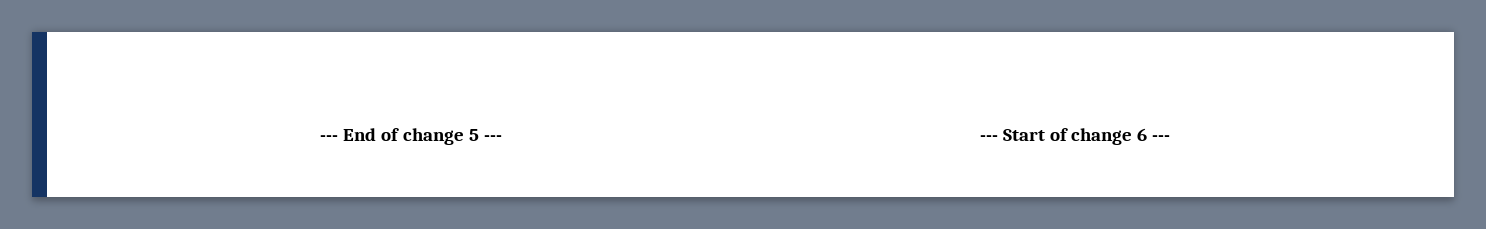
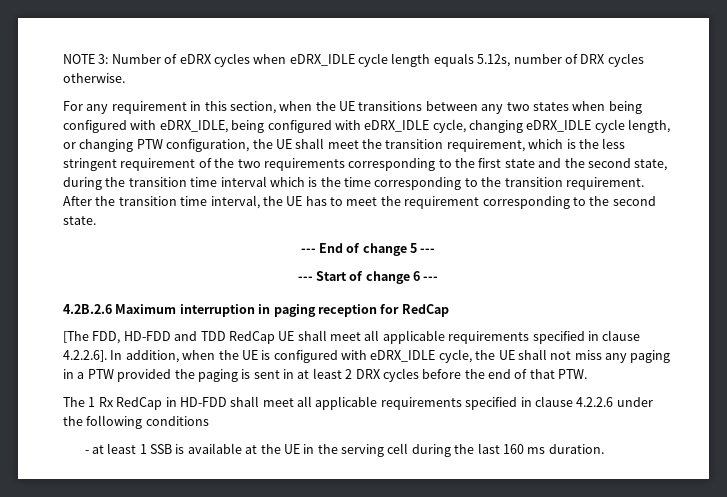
+ NOTE 3: Number of eDRX cycles when eDRX_IDLE cycle length equals 5.12s, number of DRX cycles otherwise.
+ For any requirement in this section, when the UE transitions between any two states when being configured with eDRX_IDLE, being configured with eDRX_IDLE cycle, changing eDRX_IDLE cycle length, or changing PTW configuration, the UE shall meet the transition requirement, which is the less stringent requirement of the two requirements corresponding to the first state and the second state, during the transition time interval which is the time corresponding to the transition requirement. After the transition time interval, the UE has to meet the requirement corresponding to the second state.
+ 4.2B.2.6 Maximum interruption in paging reception for RedCap
+ [The FDD, HD-FDD and TDD RedCap UE shall meet all applicable requirements specified in clause 4.2.2.6]. In addition, when the UE is configured with eDRX_IDLE cycle, the UE shall not miss any paging in a PTW provided the paging is sent in at least 2 DRX cycles before the end of that PTW.
+ The 1 Rx RedCap in HD-FDD shall meet all applicable requirements specified in clause 4.2.2.6 under the following conditions
+ - at least 1 SSB is available at the UE in the serving cell during the last 160 ms duration.

